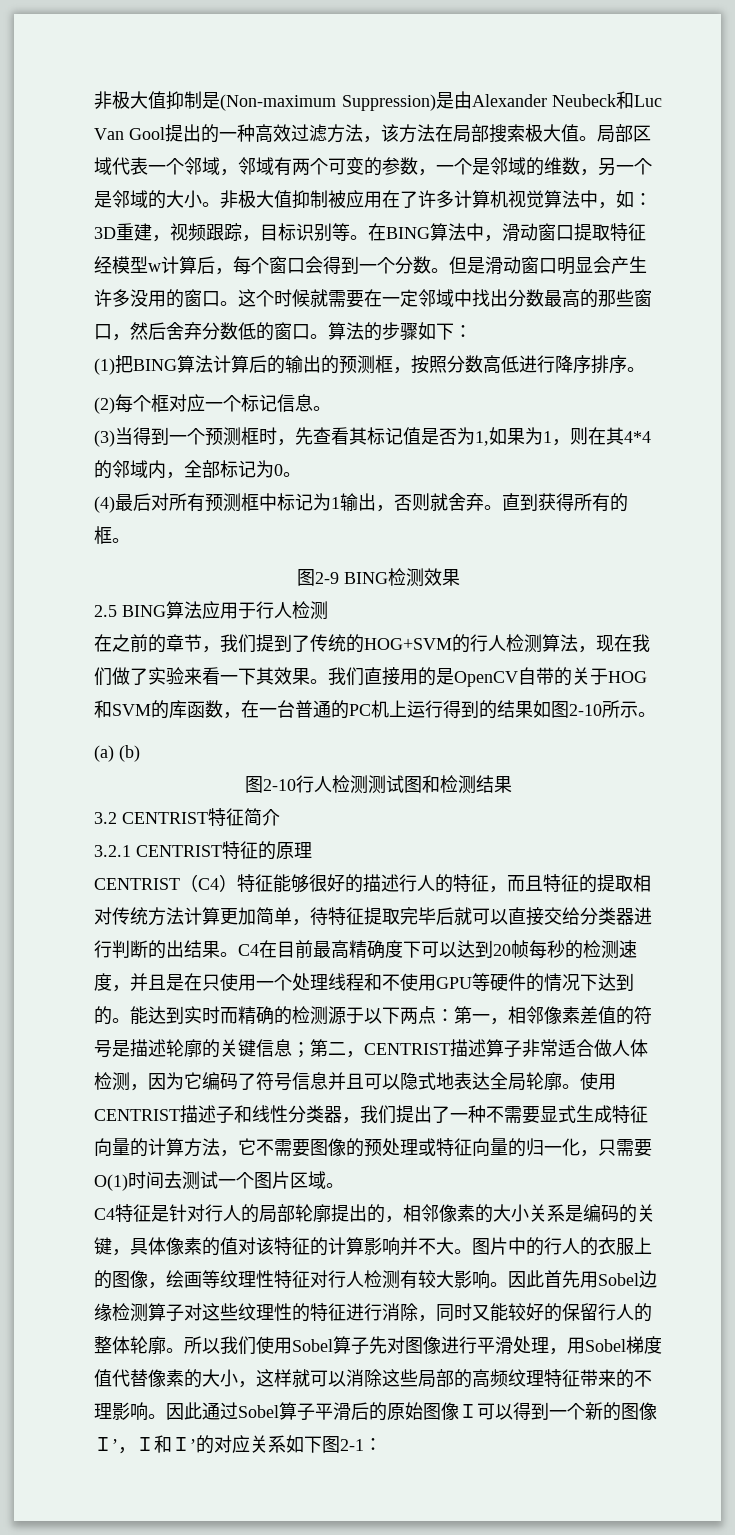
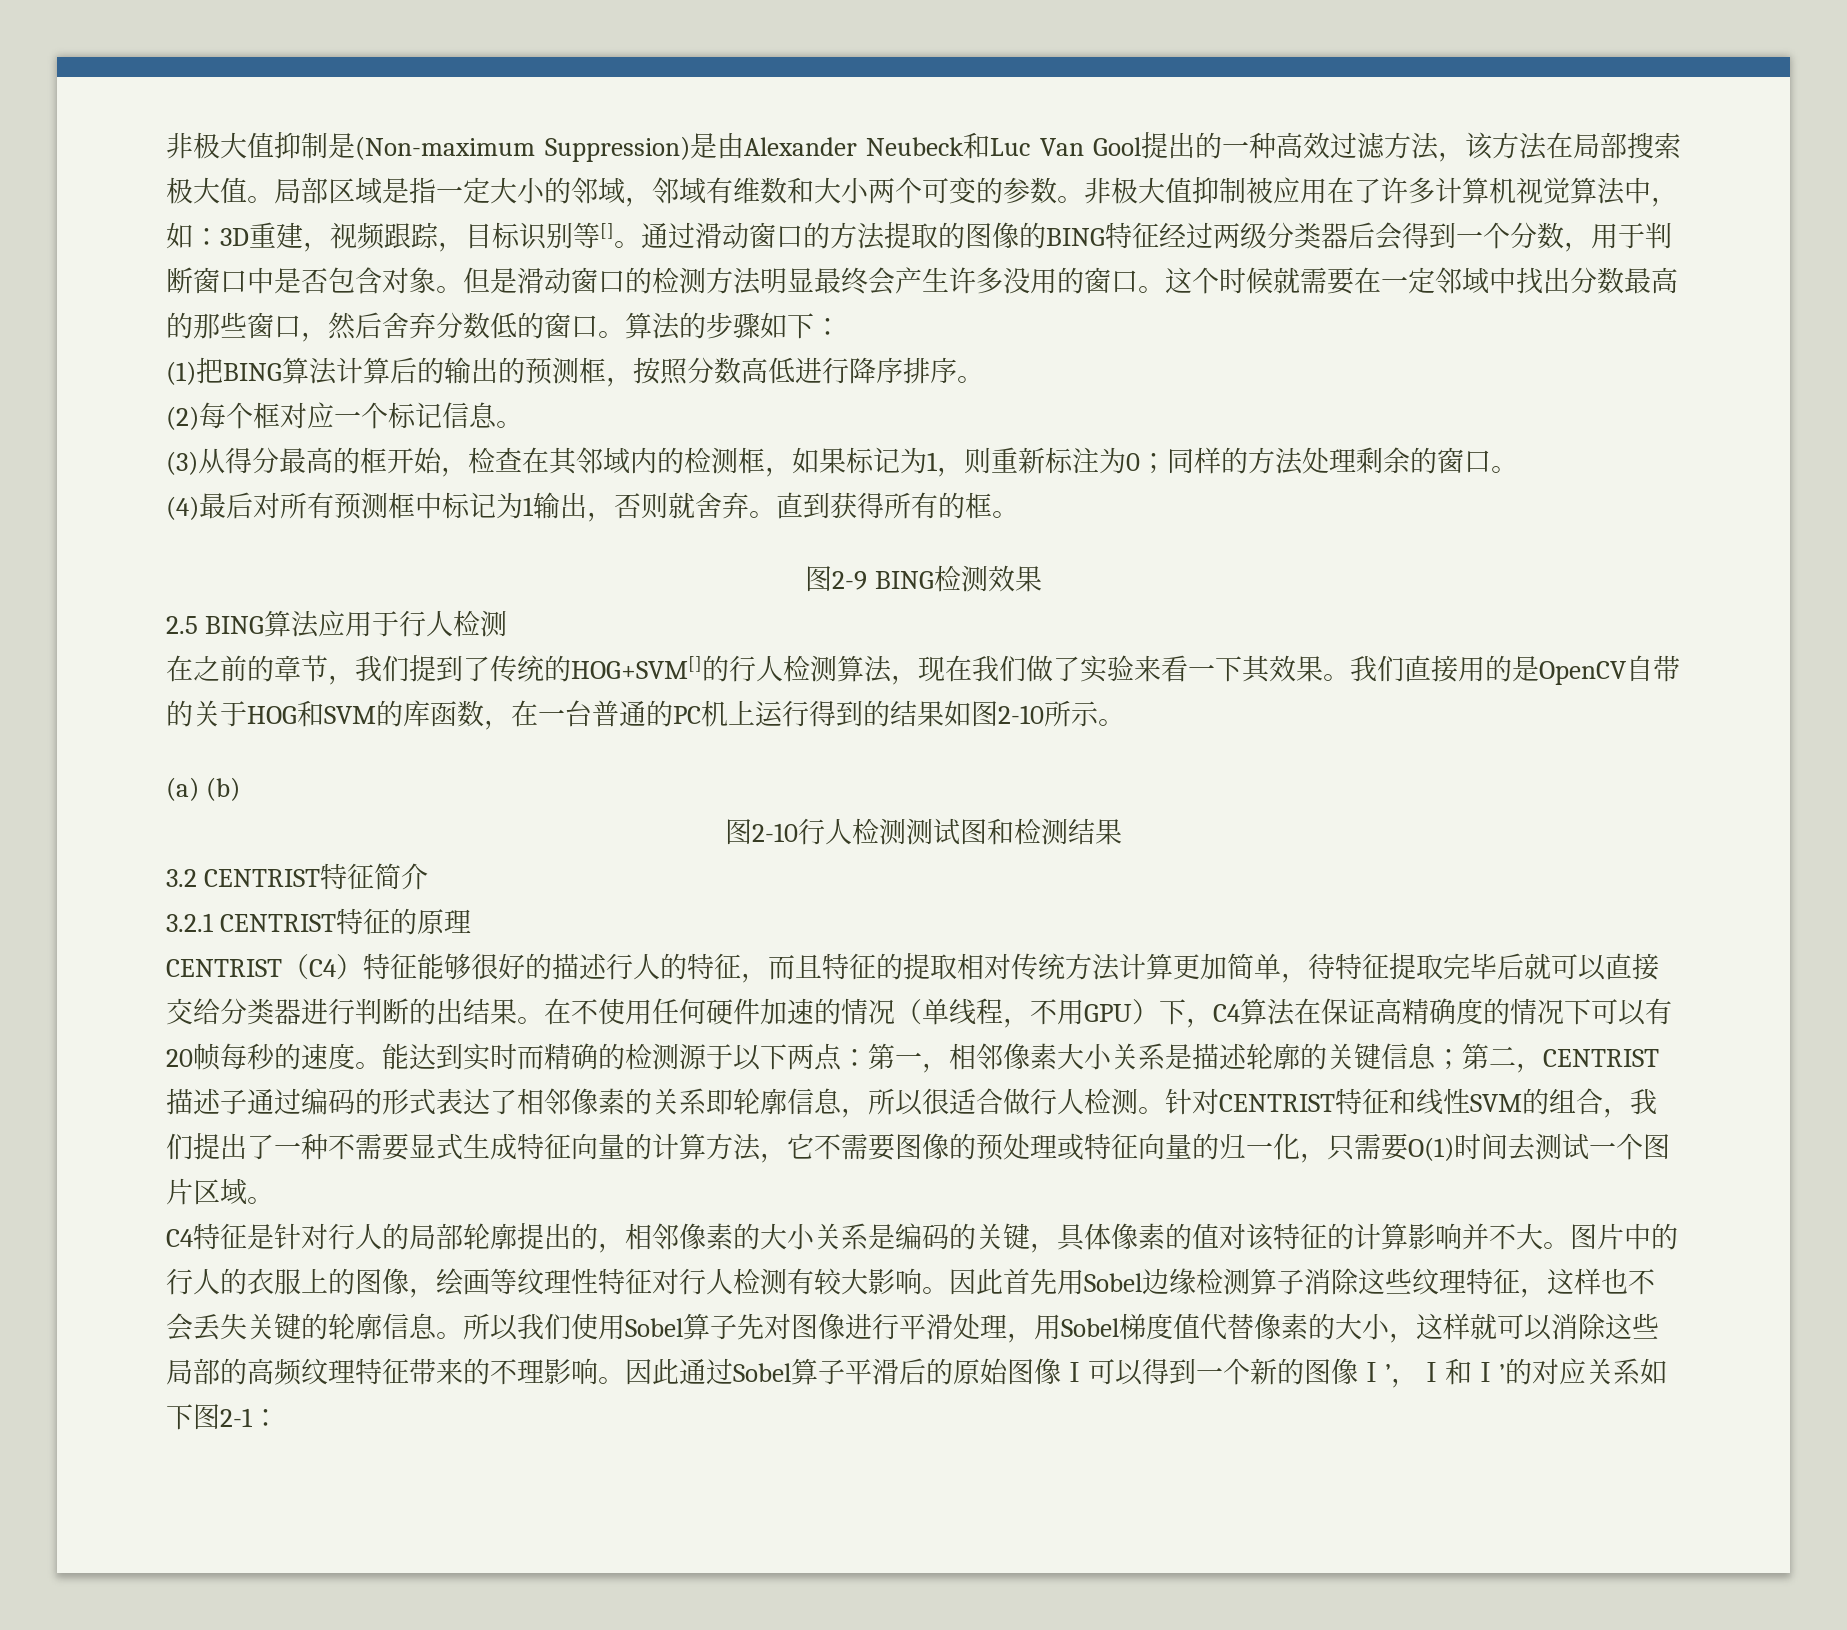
- 局部区域代表一个邻域，邻域有两个可变的参数，一个是邻域的维数，另一个是邻域的大小。
+ 局部区域是指一定大小的邻域，邻域有维数和大小两个可变的参数。
- 非极大值抑制被应用在了许多计算机视觉算法中，如：3D重建，视频跟踪，目标识别等。在BING算法中，滑动窗口提取特征经模型w计算后，每个窗口会得到一个分数。但是滑动窗口明显会产生许多没用的窗口。
+ 非极大值抑制被应用在了许多计算机视觉算法中，如：3D重建，视频跟踪，目标识别等[]。通过滑动窗口的方法提取的图像的BING特征经过两级分类器后会得到一个分数，用于判断窗口中是否包含对象。但是滑动窗口的检测方法明显最终会产生许多没用的窗口。
- (3)当得到一个预测框时，先查看其标记值是否为1,如果为1，则在其4*4的邻域内，全部标记为0。
+ (3)从得分最高的框开始，检查在其邻域内的检测框，如果标记为1，则重新标注为0；同样的方法处理剩余的窗口。
- 在之前的章节，我们提到了传统的HOG+SVM的行人检测算法，现在我们做了实验来看一下其效果。
+ 在之前的章节，我们提到了传统的HOG+SVM[]的行人检测算法，现在我们做了实验来看一下其效果。
- C4在目前最高精确度下可以达到20帧每秒的检测速度，并且是在只使用一个处理线程和不使用GPU等硬件的情况下达到的。
+ 在不使用任何硬件加速的情况（单线程，不用GPU）下，C4算法在保证高精确度的情况下可以有20帧每秒的速度。
- 能达到实时而精确的检测源于以下两点：第一，相邻像素差值的符号是描述轮廓的关键信息；第二，CENTRIST描述算子非常适合做人体检测，因为它编码了符号信息并且可以隐式地表达全局轮廓。使用CENTRIST描述子和线性分类器，我们提出了一种不需要显式生成特征向量的计算方法，它不需要图像的预处理或特征向量的归一化，只需要O(1)时间去测试一个图片区域。
+ 能达到实时而精确的检测源于以下两点：第一，相邻像素大小关系是描述轮廓的关键信息；第二，CENTRIST描述子通过编码的形式表达了相邻像素的关系即轮廓信息，所以很适合做行人检测。针对CENTRIST特征和线性SVM的组合，我们提出了一种不需要显式生成特征向量的计算方法，它不需要图像的预处理或特征向量的归一化，只需要O(1)时间去测试一个图片区域。
- 因此首先用Sobel边缘检测算子对这些纹理性的特征进行消除，同时又能较好的保留行人的整体轮廓。
+ 因此首先用Sobel边缘检测算子消除这些纹理特征，这样也不会丢失关键的轮廓信息。

